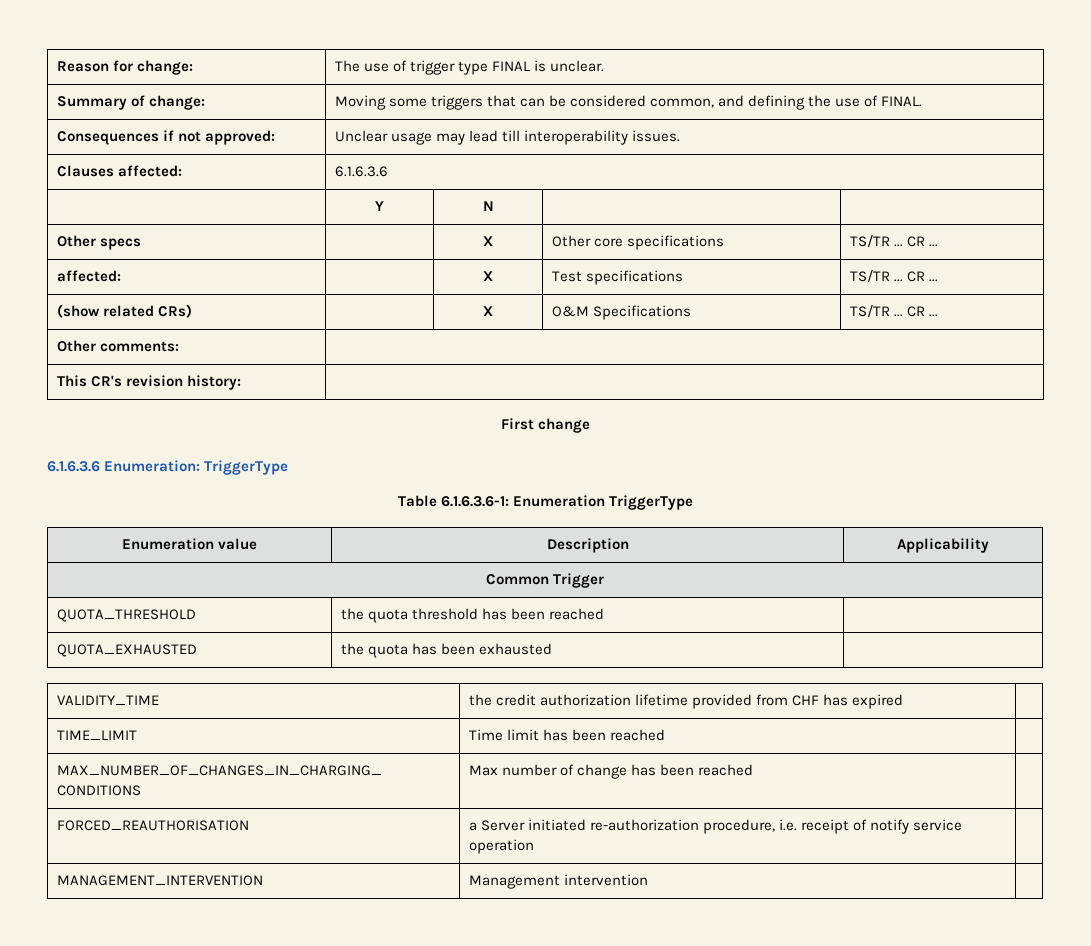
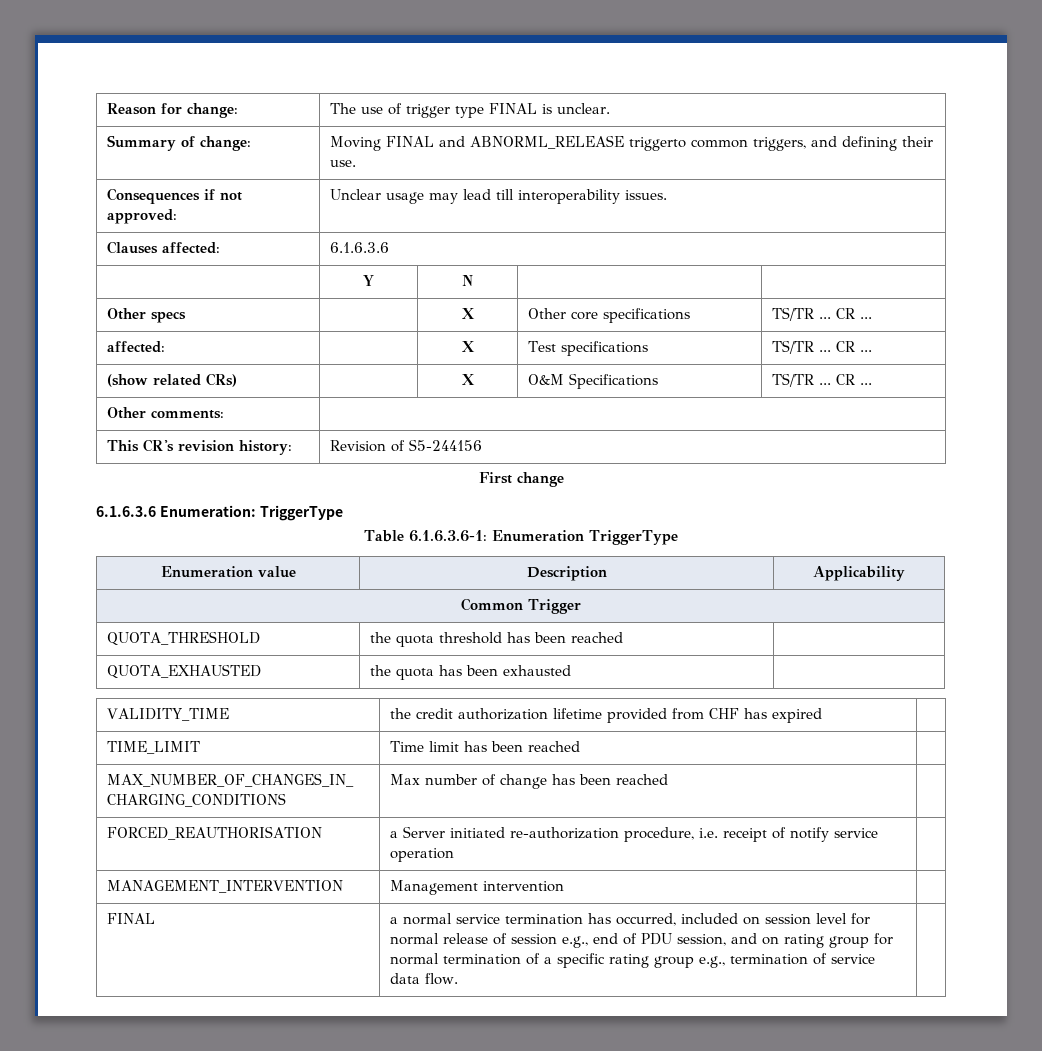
- Summary of change: | Moving some triggers that can be considered common, and defining the use of FINAL.
+ Summary of change: | Moving FINAL and ABNORML_RELEASE triggerto common triggers, and defining their use.
- This CR's revision history: |
+ This CR's revision history: | Revision of S5-244156
+ FINAL | a normal service termination has occurred, included on session level for normal release of session e.g., end of PDU session, and on rating group for normal termination of a specific rating group e.g., termination of service data flow. |

